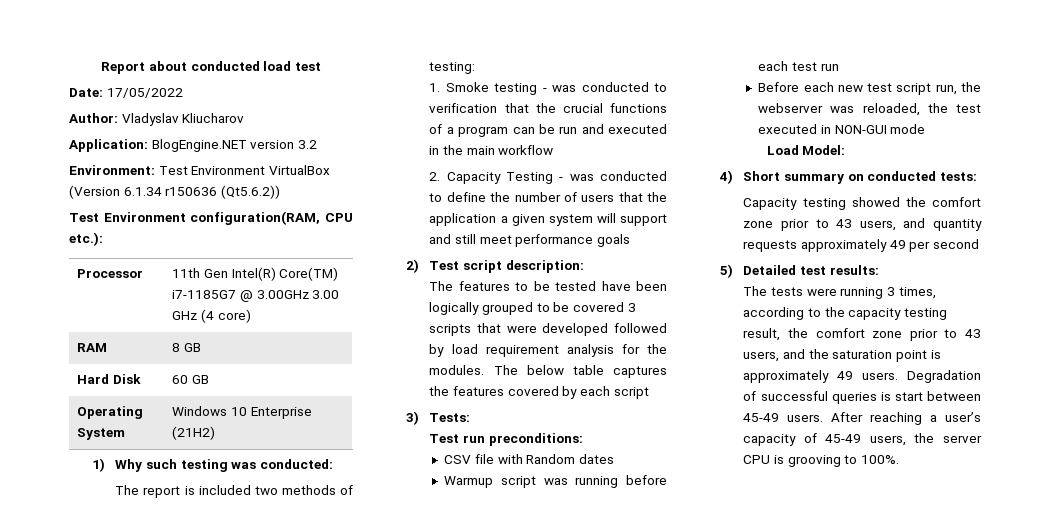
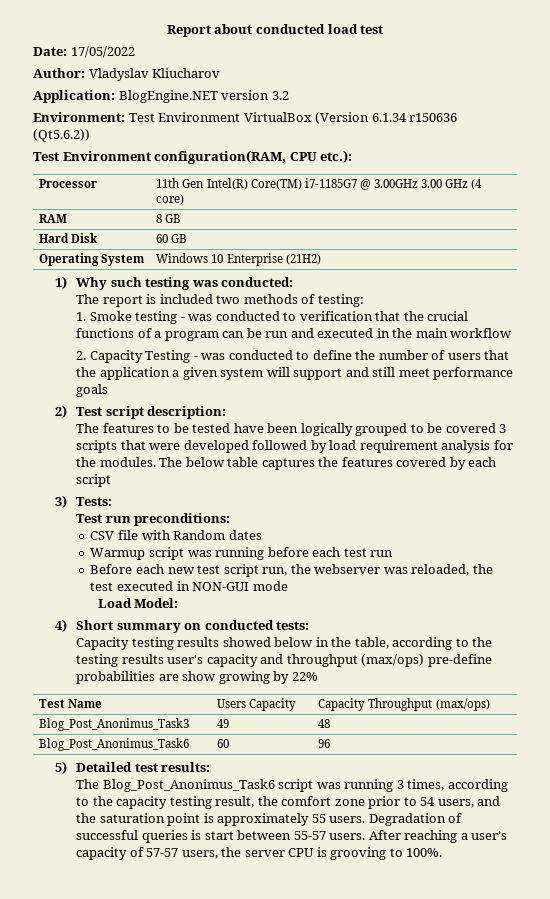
- Capacity testing showed the comfort zone prior to 43 users, and quantity requests approximately 49 per second
+ Capacity testing results showed below in the table, according to the testing results user's capacity and throughput (max/ops) pre-define probabilities are show growing by 22%
+ Test Name | Users Capacity | Capacity Throughput (max/ops)
+ Blog_Post_Anonimus_Task3 | 49 | 48
+ Blog_Post_Anonimus_Task6 | 60 | 96
- The tests were running 3 times, according to the capacity testing result, the comfort zone prior to 43 users, and the saturation point is approximately 49 users.
+ The Blog_Post_Anonimus_Task6 script was running 3 times, according to the capacity testing result, the comfort zone prior to 54 users, and the saturation point is approximately 55 users.
- Degradation of successful queries is start between 45-49 users.
+ Degradation of successful queries is start between 55-57 users.
- After reaching a user’s capacity of 45-49 users, the server CPU is grooving to 100%.
+ After reaching a user’s capacity of 57-57 users, the server CPU is grooving to 100%.

